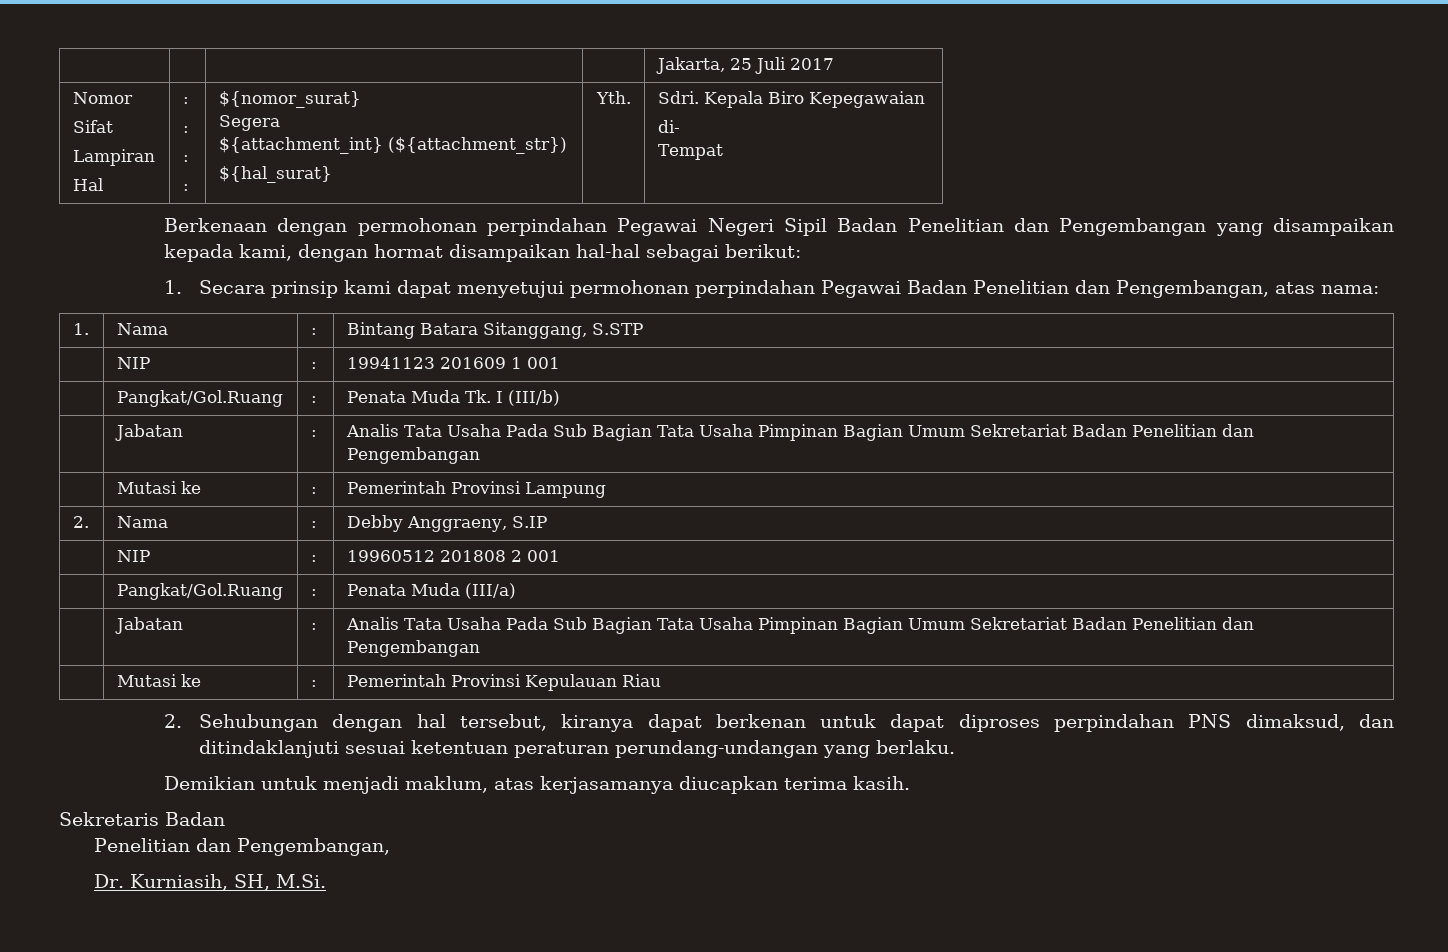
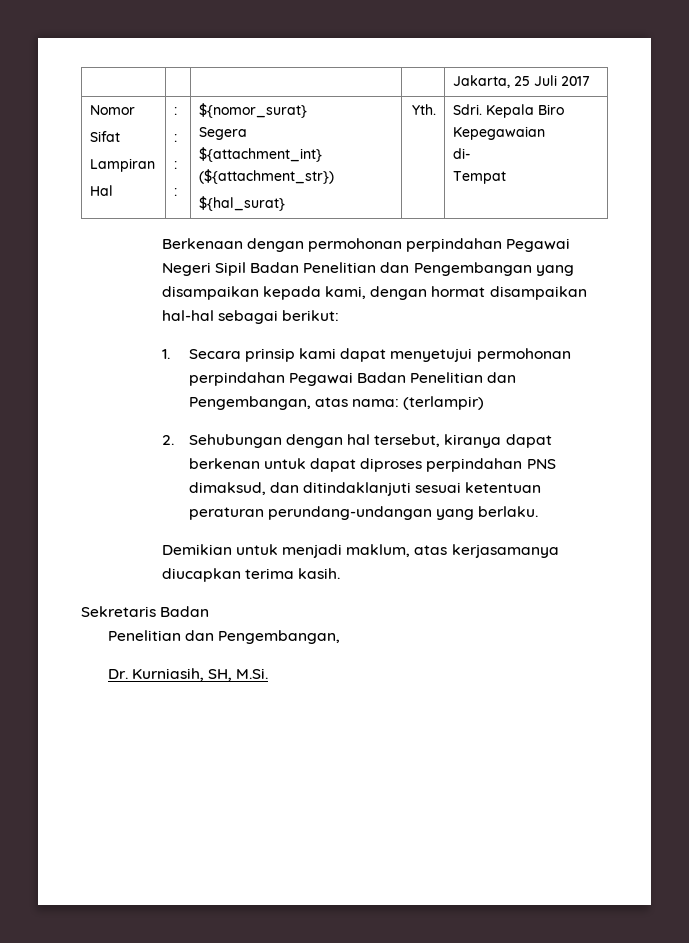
- 1. Secara prinsip kami dapat menyetujui permohonan perpindahan Pegawai Badan Penelitian dan Pengembangan, atas nama:
- 1. | Nama | : | Bintang Batara Sitanggang, S.STP
- | NIP | : | 19941123 201609 1 001
- | Pangkat/Gol.Ruang | : | Penata Muda Tk. I (III/b)
- | Jabatan | : | Analis Tata Usaha Pada Sub Bagian Tata Usaha Pimpinan Bagian Umum Sekretariat Badan Penelitian dan Pengembangan
- | Mutasi ke | : | Pemerintah Provinsi Lampung
- 2. | Nama | : | Debby Anggraeny, S.IP
- | NIP | : | 19960512 201808 2 001
- | Pangkat/Gol.Ruang | : | Penata Muda (III/a)
- | Jabatan | : | Analis Tata Usaha Pada Sub Bagian Tata Usaha Pimpinan Bagian Umum Sekretariat Badan Penelitian dan Pengembangan
- | Mutasi ke | : | Pemerintah Provinsi Kepulauan Riau
+ 1. Secara prinsip kami dapat menyetujui permohonan perpindahan Pegawai Badan Penelitian dan Pengembangan, atas nama: (terlampir)

